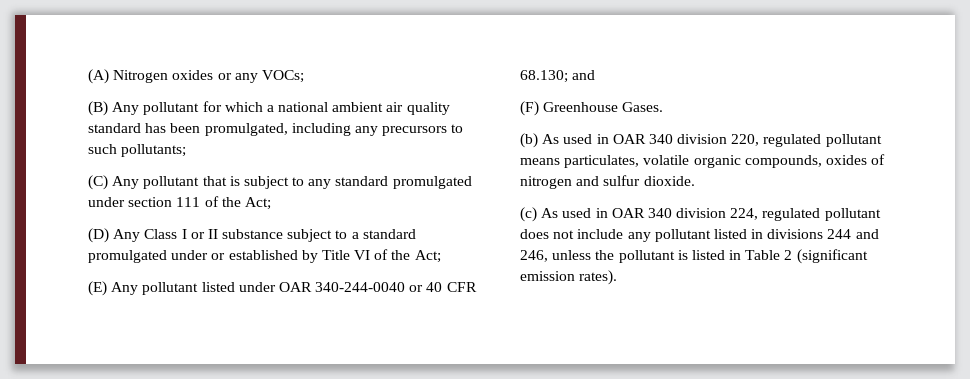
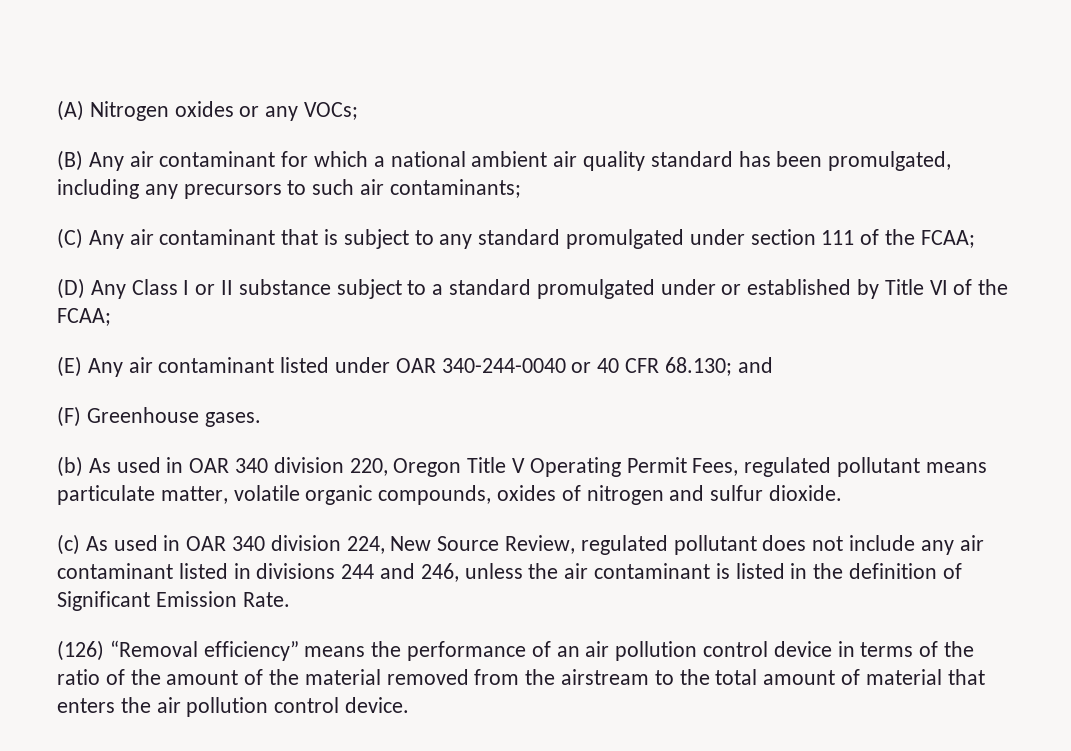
- (B) Any pollutant for which a national ambient air quality standard has been promulgated, including any precursors to such pollutants;
+ (B) Any air contaminant for which a national ambient air quality standard has been promulgated, including any precursors to such air contaminants;
- (C) Any pollutant that is subject to any standard promulgated under section 111 of the Act;
+ (C) Any air contaminant that is subject to any standard promulgated under section 111 of the FCAA;
- (D) Any Class I or II substance subject to a standard promulgated under or established by Title VI of the Act;
+ (D) Any Class I or II substance subject to a standard promulgated under or established by Title VI of the FCAA;
- (E) Any pollutant listed under OAR 340-244-0040 or 40 CFR 68.130; and
+ (E) Any air contaminant listed under OAR 340-244-0040 or 40 CFR 68.130; and
- (F) Greenhouse Gases.
+ (F) Greenhouse gases.
- (b) As used in OAR 340 division 220, regulated pollutant means particulates, volatile organic compounds, oxides of nitrogen and sulfur dioxide.
+ (b) As used in OAR 340 division 220, Oregon Title V Operating Permit Fees, regulated pollutant means particulate matter, volatile organic compounds, oxides of nitrogen and sulfur dioxide.
- (c) As used in OAR 340 division 224, regulated pollutant does not include any pollutant listed in divisions 244 and 246, unless the pollutant is listed in Table 2 (significant emission rates).
+ (c) As used in OAR 340 division 224, New Source Review, regulated pollutant does not include any air contaminant listed in divisions 244 and 246, unless the air contaminant is listed in the definition of Significant Emission Rate.
+ (126) “Removal efficiency” means the performance of an air pollution control device in terms of the ratio of the amount of the material removed from the airstream to the total amount of material that enters the air pollution control device.

